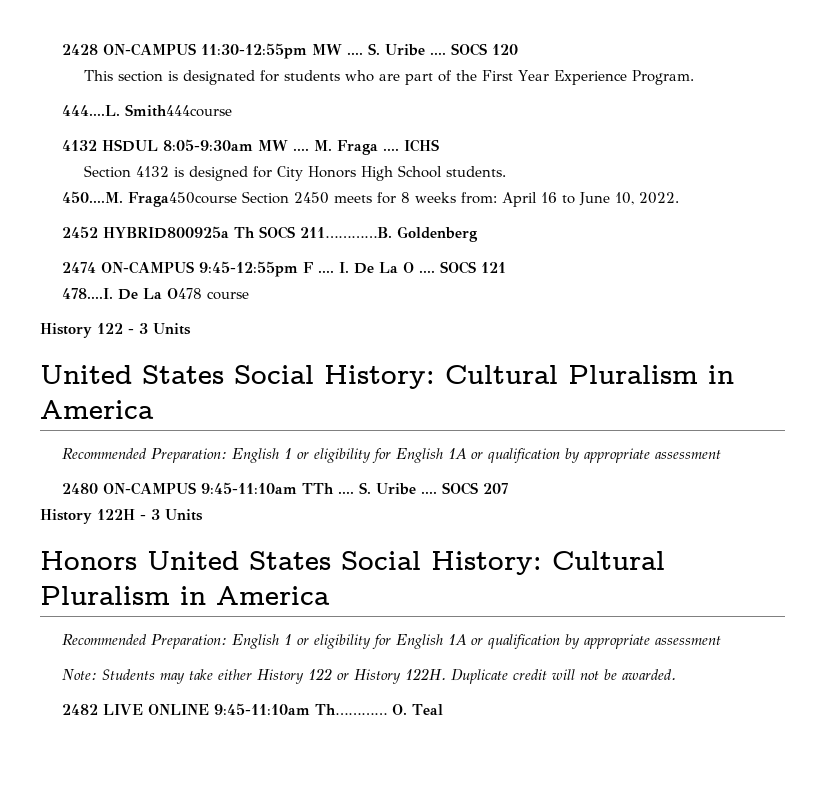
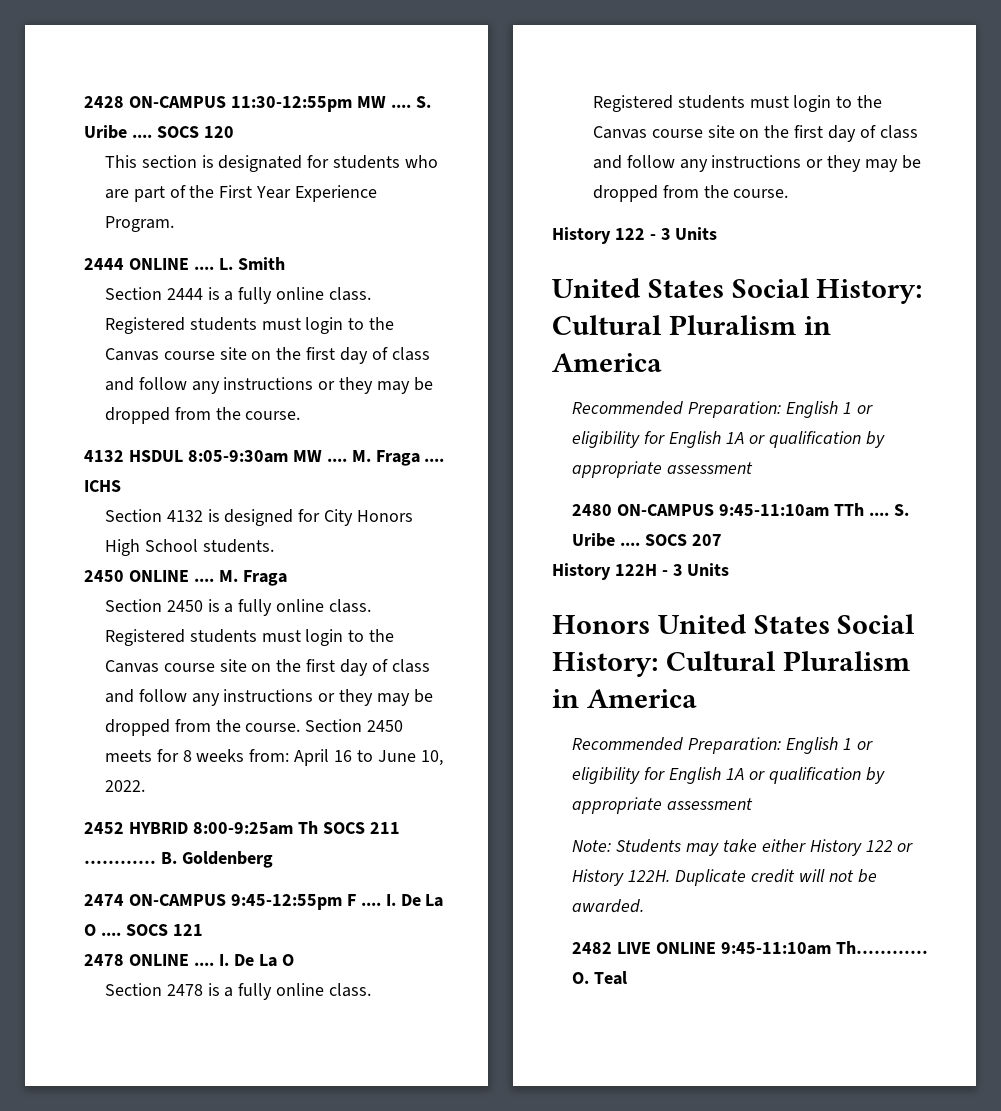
- 444....L. Smith444course
+ 2444 ONLINE .... L. Smith
+ Section 2444 is a fully online class. Registered students must login to the Canvas course site on the first day of class and follow any instructions or they may be dropped from the course.
- 450....M. Fraga450course Section 2450 meets for 8 weeks from: April 16 to June 10, 2022.
+ 2450 ONLINE .... M. Fraga
+ Section 2450 is a fully online class. Registered students must login to the Canvas course site on the first day of class and follow any instructions or they may be dropped from the course. Section 2450 meets for 8 weeks from: April 16 to June 10, 2022.
- 2452 HYBRID800925a Th SOCS 211…………B. Goldenberg
+ 2452 HYBRID 8:00-9:25am Th SOCS 211 ………… B. Goldenberg
- 478....I. De La O478 course
+ 2478 ONLINE .... I. De La O
+ Section 2478 is a fully online class. Registered students must login to the Canvas course site on the first day of class and follow any instructions or they may be dropped from the course.

